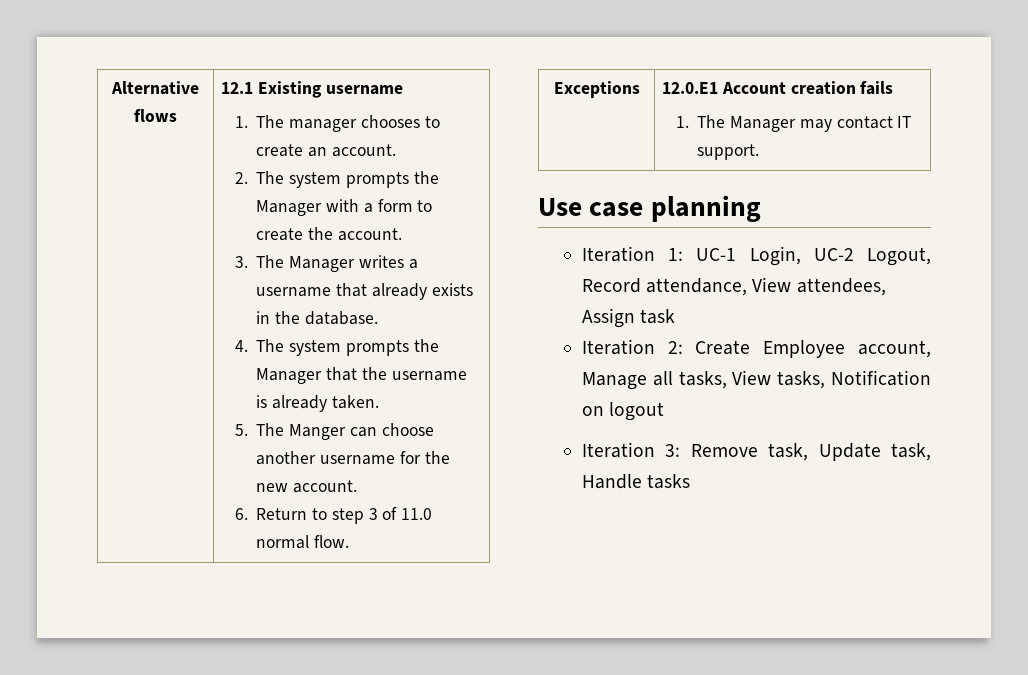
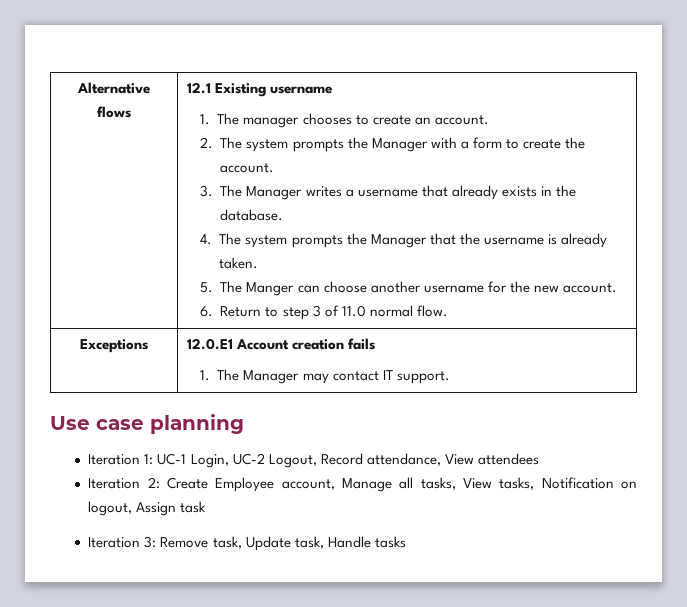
- Iteration 1: UC-1 Login, UC-2 Logout, Record attendance, View attendees, Assign task
+ Iteration 1: UC-1 Login, UC-2 Logout, Record attendance, View attendees
- Iteration 2: Create Employee account, Manage all tasks, View tasks, Notification on logout
+ Iteration 2: Create Employee account, Manage all tasks, View tasks, Notification on logout, Assign task

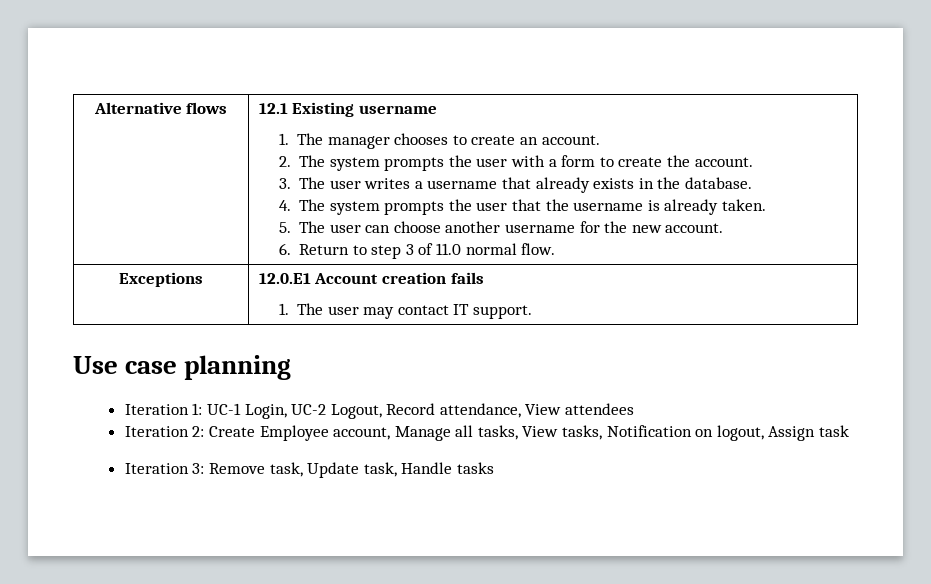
- 2. The system prompts the Manager with a form to create the account.
+ 2. The system prompts the user with a form to create the account.
- 3. The Manager writes a username that already exists in the database.
+ 3. The user writes a username that already exists in the database.
- 4. The system prompts the Manager that the username is already taken.
+ 4. The system prompts the user that the username is already taken.
- 5. The Manger can choose another username for the new account.
+ 5. The user can choose another username for the new account.
  Exceptions | 12.0.E1 Account creation fails
- 1. The Manager may contact IT support.
+ 1. The user may contact IT support.

